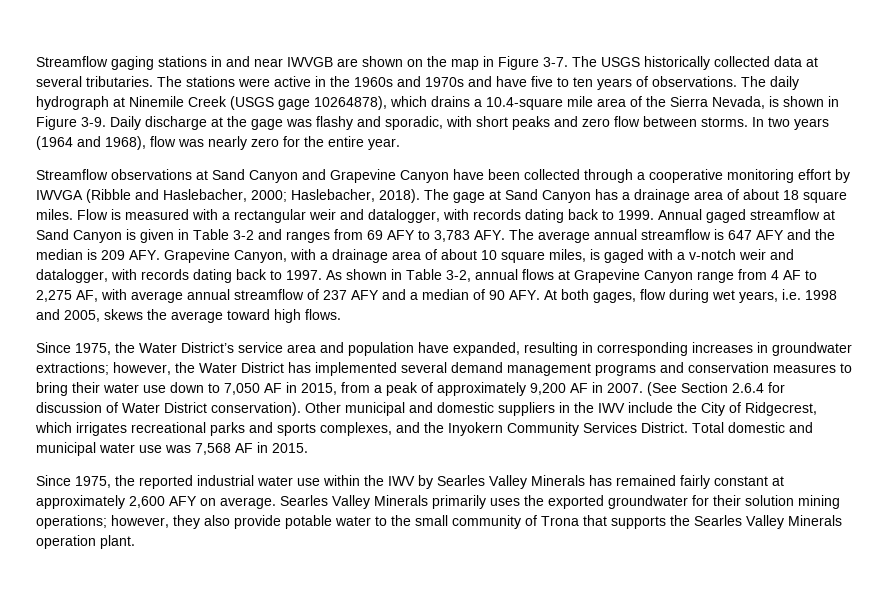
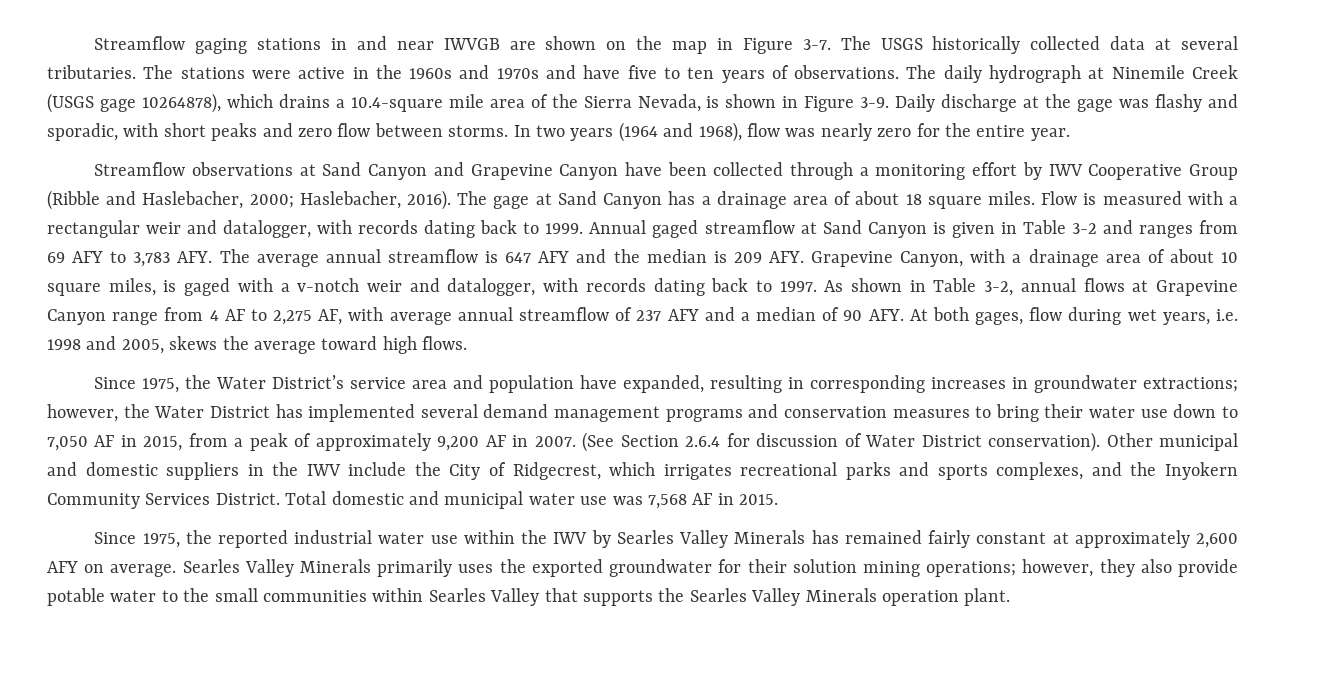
- Streamflow observations at Sand Canyon and Grapevine Canyon have been collected through a cooperative monitoring effort by IWVGA (Ribble and Haslebacher, 2000; Haslebacher, 2018).
+ Streamflow observations at Sand Canyon and Grapevine Canyon have been collected through a monitoring effort by IWV Cooperative Group (Ribble and Haslebacher, 2000; Haslebacher, 2016).
- Searles Valley Minerals primarily uses the exported groundwater for their solution mining operations; however, they also provide potable water to the small community of Trona that supports the Searles Valley Minerals operation plant.
+ Searles Valley Minerals primarily uses the exported groundwater for their solution mining operations; however, they also provide potable water to the small communities within Searles Valley that supports the Searles Valley Minerals operation plant.

